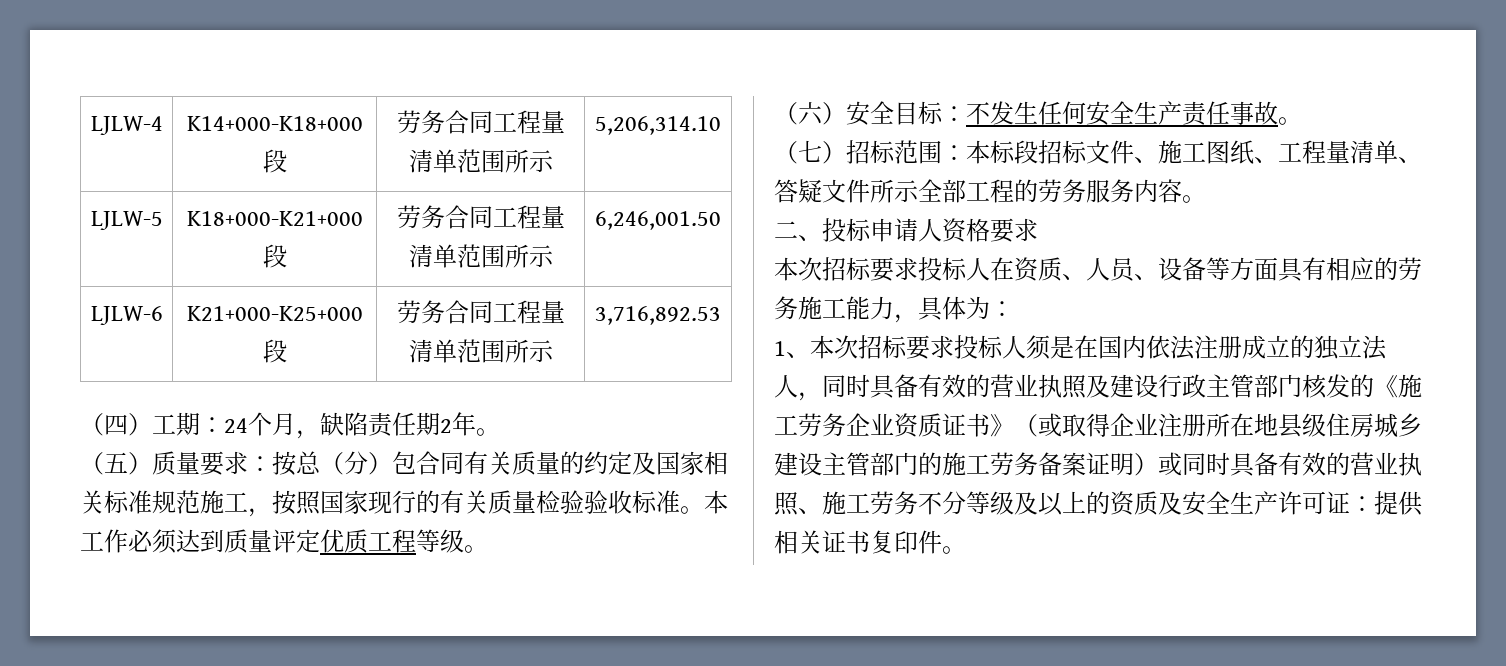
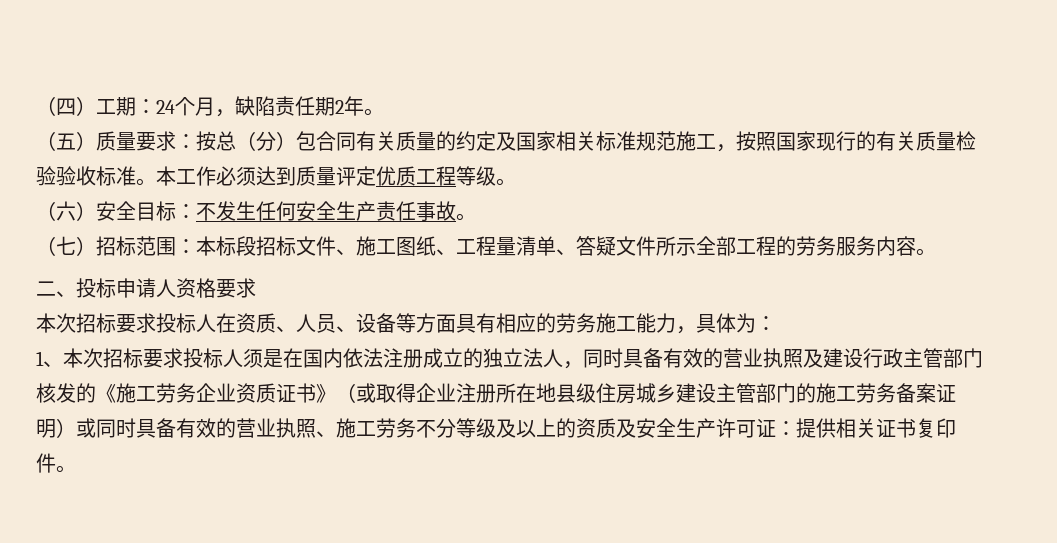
- LJLW-4 | K14+000-K18+000段 | 劳务合同工程量清单范围所示 | 5,206,314.10
- LJLW-5 | K18+000-K21+000段 | 劳务合同工程量清单范围所示 | 6,246,001.50
- LJLW-6 | K21+000-K25+000段 | 劳务合同工程量清单范围所示 | 3,716,892.53

